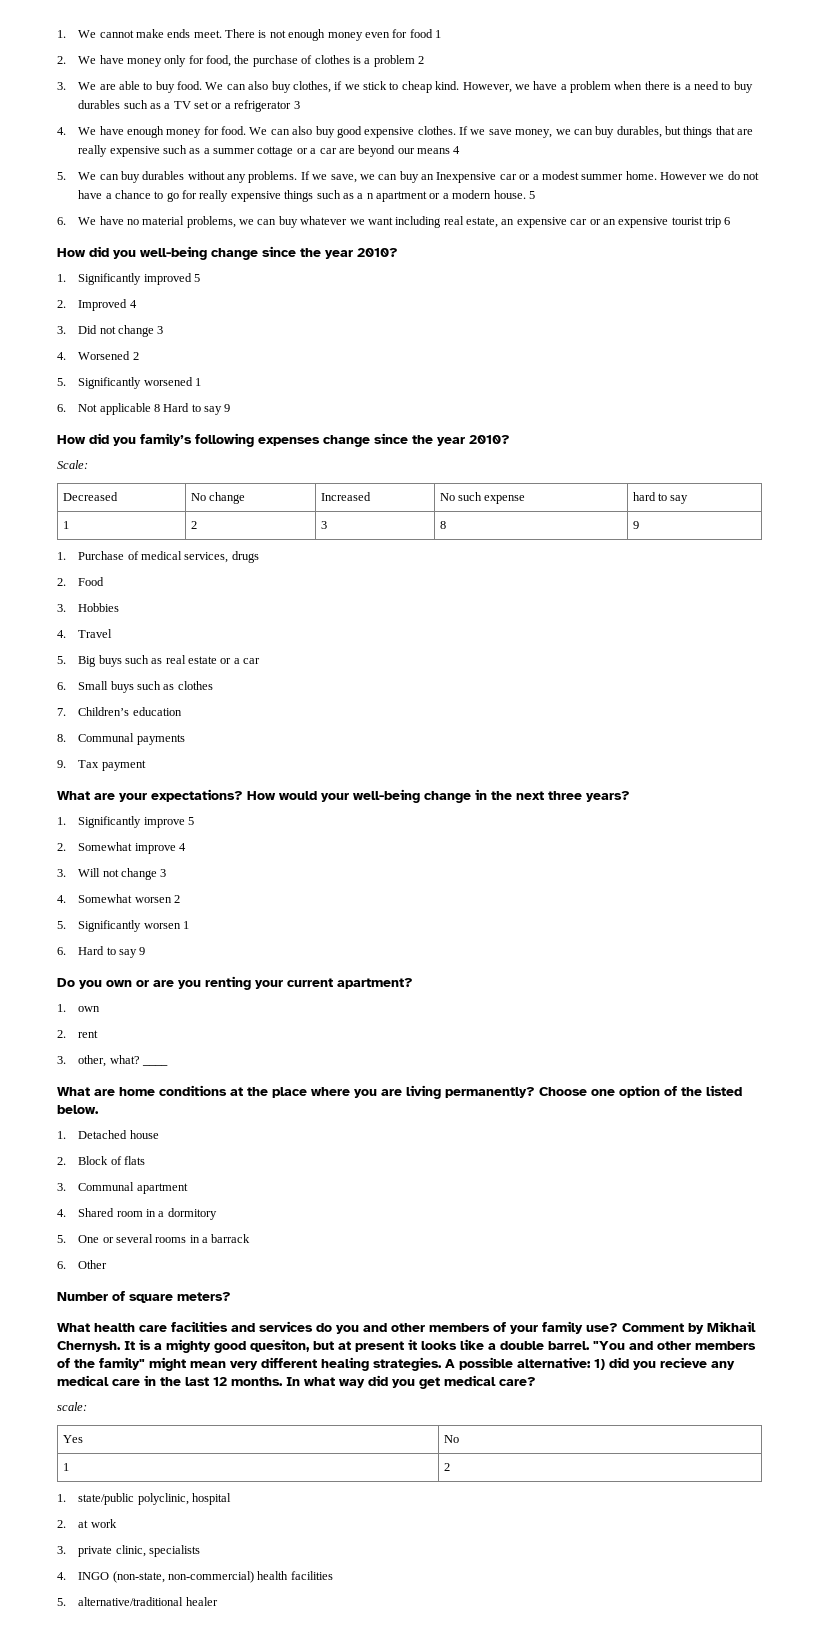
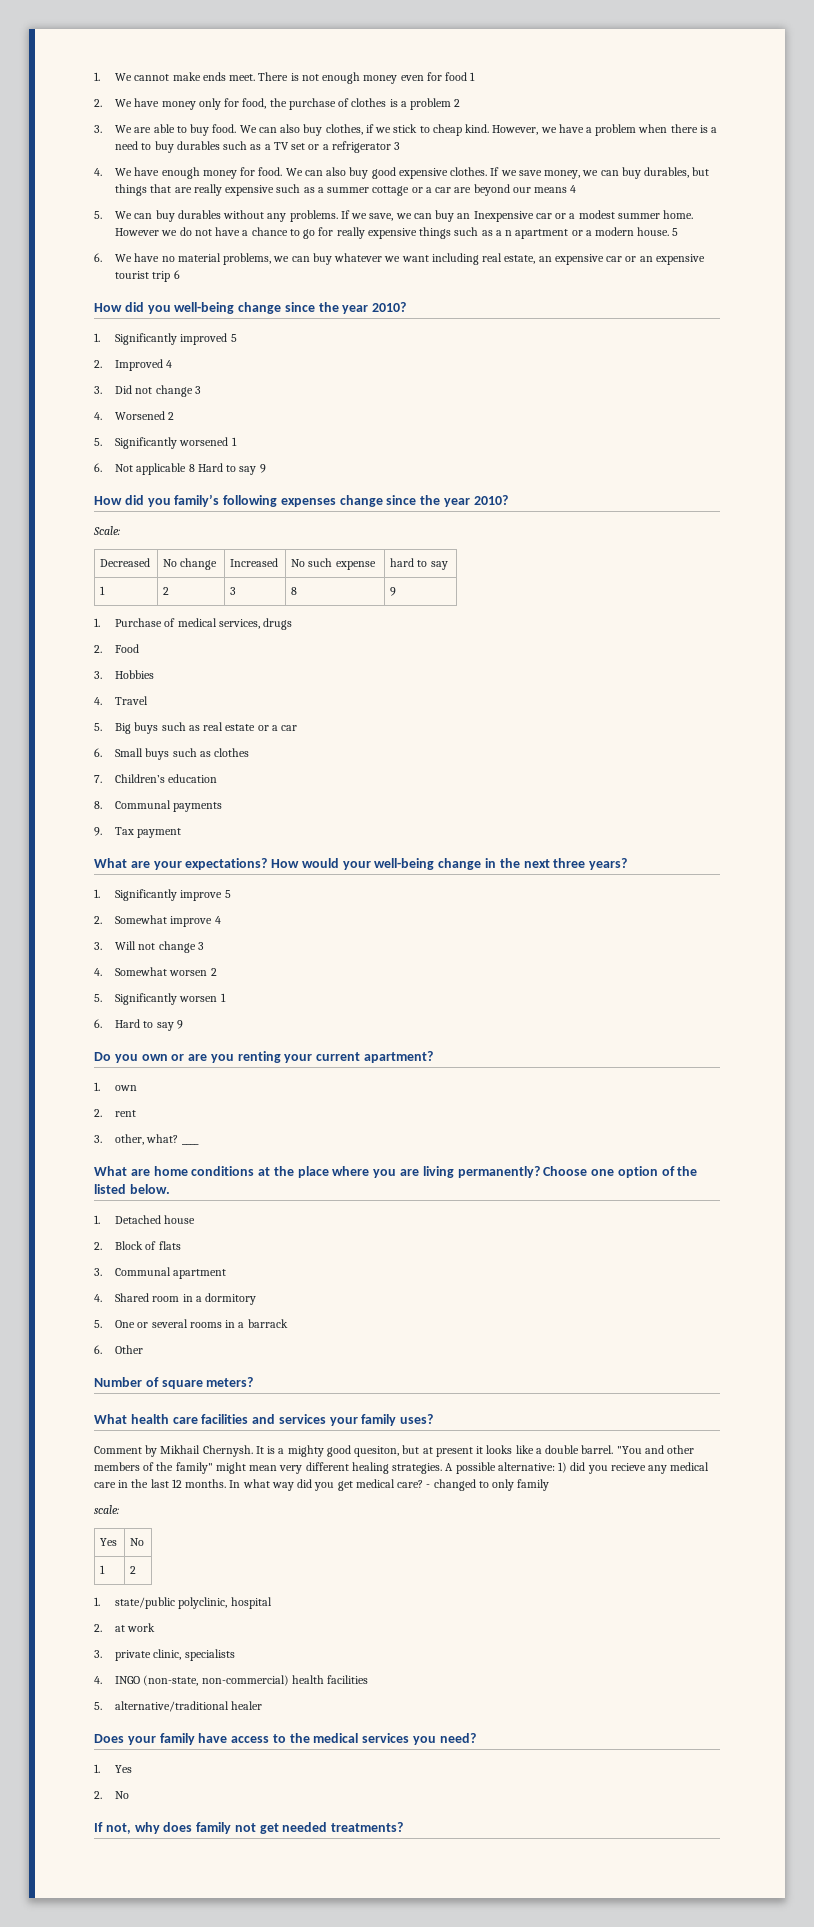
- What health care facilities and services do you and other members of your family use? Comment by Mikhail Chernysh.
+ What health care facilities and services your family uses?
+ Comment by Mikhail Chernysh.
+ - changed to only family
+ Does your family have access to the medical services you need?
+ 1. Yes
+ 2. No
+ If not, why does family not get needed treatments?

